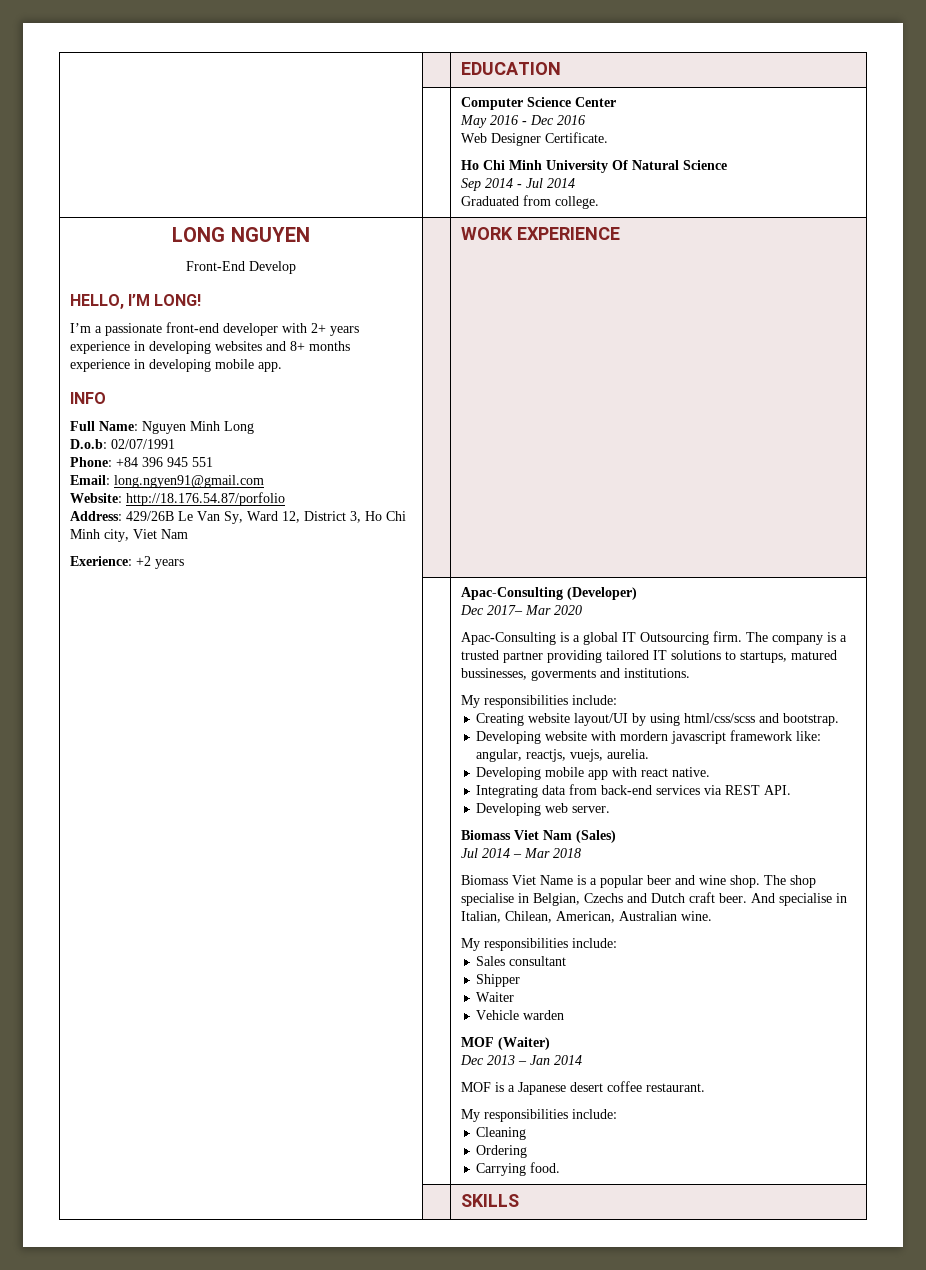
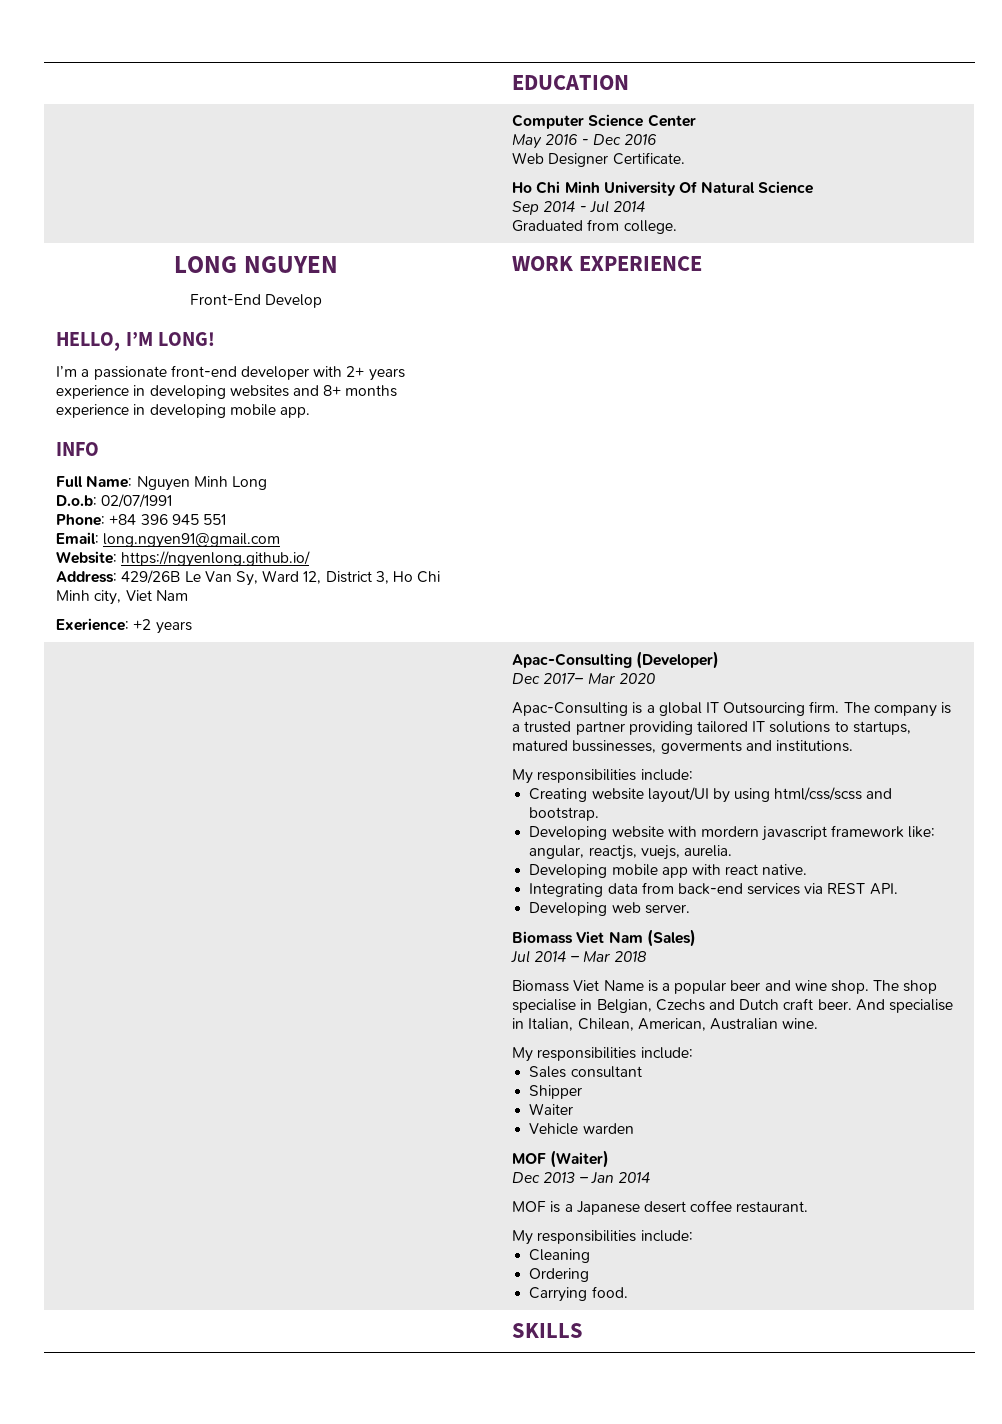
- Website: http://18.176.54.87/porfolio
+ Website: https://ngyenlong.github.io/

